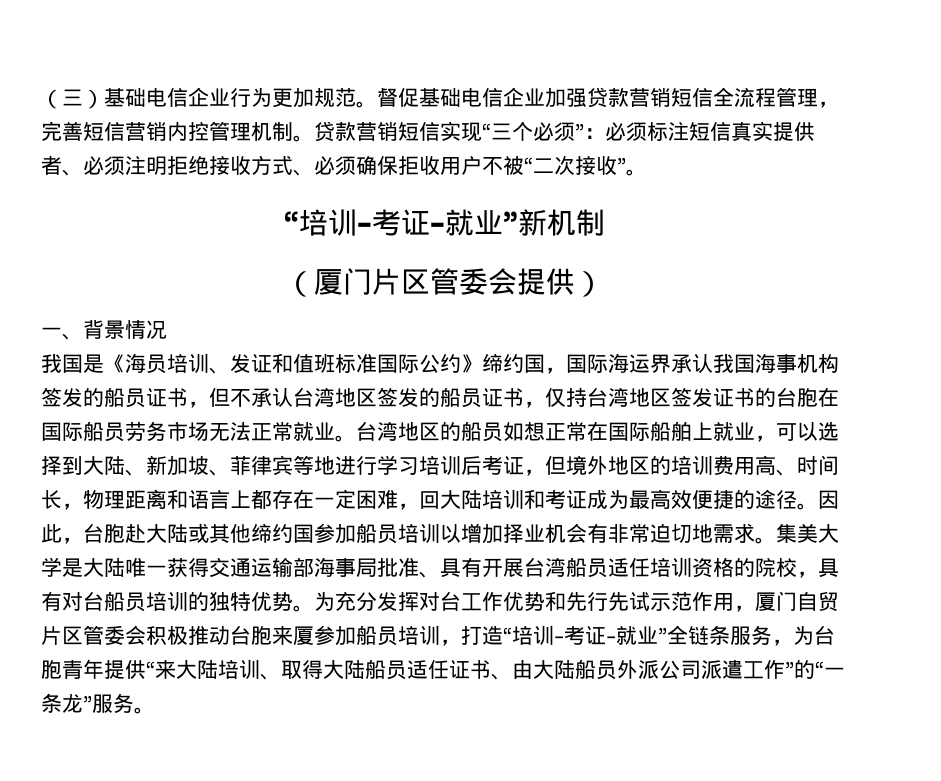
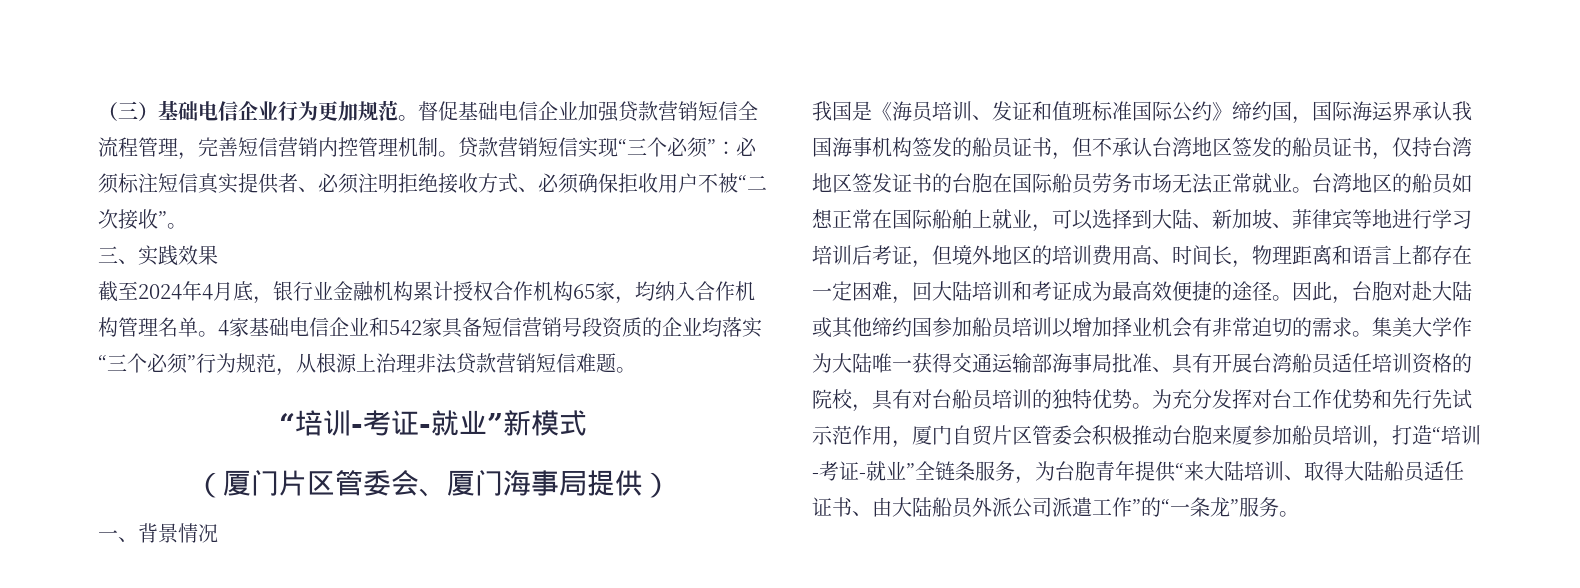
+ 三、实践效果
+ 截至2024年4月底，银行业金融机构累计授权合作机构65家，均纳入合作机构管理名单。4家基础电信企业和542家具备短信营销号段资质的企业均落实“三个必须”行为规范，从根源上治理非法贷款营销短信难题。
- “培训-考证-就业”新机制
+ “培训-考证-就业”新模式
- （厦门片区管委会提供）
+ （厦门片区管委会、厦门海事局提供）
- 因此，台胞赴大陆或其他缔约国参加船员培训以增加择业机会有非常迫切地需求。
+ 因此，台胞对赴大陆或其他缔约国参加船员培训以增加择业机会有非常迫切的需求。
- 集美大学是大陆唯一获得交通运输部海事局批准、具有开展台湾船员适任培训资格的院校，具有对台船员培训的独特优势。
+ 集美大学作为大陆唯一获得交通运输部海事局批准、具有开展台湾船员适任培训资格的院校，具有对台船员培训的独特优势。

